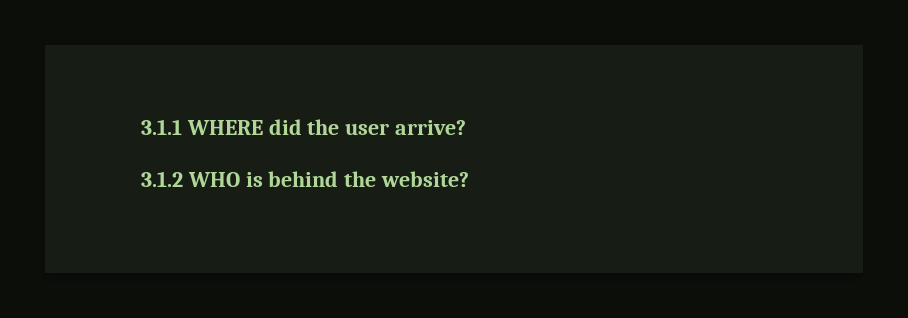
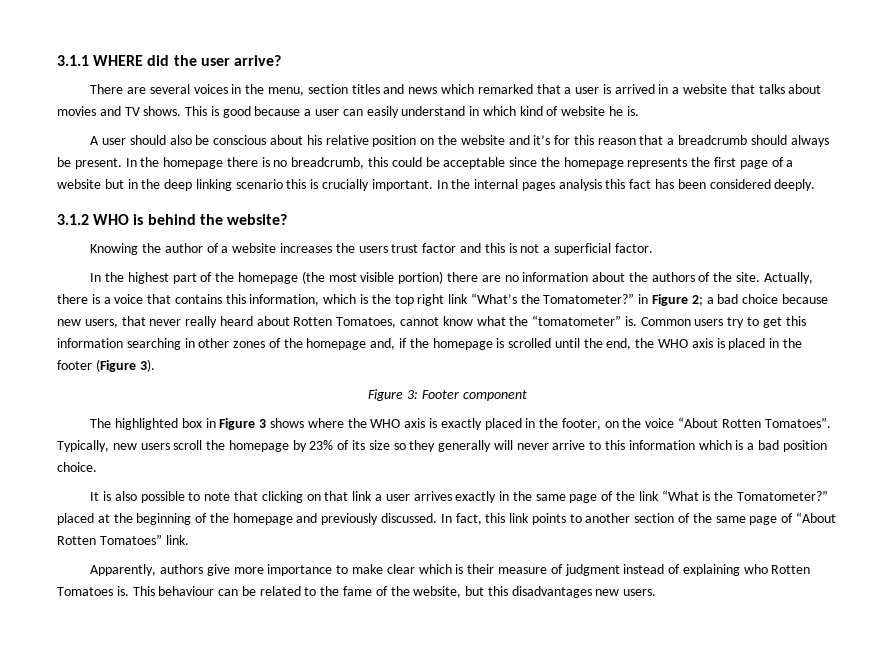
+ There are several voices in the menu, section titles and news which remarked that a user is arrived in a website that talks about movies and TV shows. This is good because a user can easily understand in which kind of website he is.
+ A user should also be conscious about his relative position on the website and it’s for this reason that a breadcrumb should always be present. In the homepage there is no breadcrumb, this could be acceptable since the homepage represents the first page of a website but in the deep linking scenario this is crucially important. In the internal pages analysis this fact has been considered deeply.
+ Knowing the author of a website increases the users trust factor and this is not a superficial factor.
+ In the highest part of the homepage (the most visible portion) there are no information about the authors of the site. Actually, there is a voice that contains this information, which is the top right link “What’s the Tomatometer?” in Figure 2; a bad choice because new users, that never really heard about Rotten Tomatoes, cannot know what the “tomatometer” is. Common users try to get this information searching in other zones of the homepage and, if the homepage is scrolled until the end, the WHO axis is placed in the footer (Figure 3).
+ Figure 3: Footer component
+ The highlighted box in Figure 3 shows where the WHO axis is exactly placed in the footer, on the voice “About Rotten Tomatoes”. Typically, new users scroll the homepage by 23% of its size so they generally will never arrive to this information which is a bad position choice.
+ It is also possible to note that clicking on that link a user arrives exactly in the same page of the link “What is the Tomatometer?” placed at the beginning of the homepage and previously discussed. In fact, this link points to another section of the same page of “About Rotten Tomatoes” link.
+ Apparently, authors give more importance to make clear which is their measure of judgment instead of explaining who Rotten Tomatoes is. This behaviour can be related to the fame of the website, but this disadvantages new users.

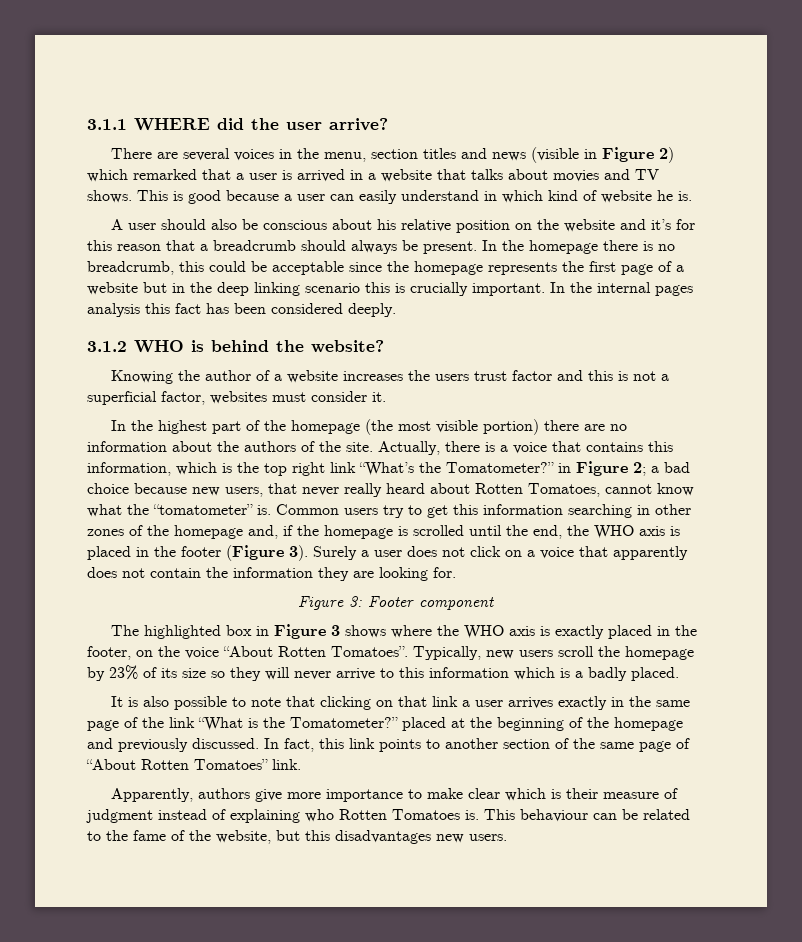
- There are several voices in the menu, section titles and news which remarked that a user is arrived in a website that talks about movies and TV shows.
+ There are several voices in the menu, section titles and news (visible in Figure 2) which remarked that a user is arrived in a website that talks about movies and TV shows.
- Knowing the author of a website increases the users trust factor and this is not a superficial factor.
+ Knowing the author of a website increases the users trust factor and this is not a superficial factor, websites must consider it.
+ Surely a user does not click on a voice that apparently does not contain the information they are looking for.
- Typically, new users scroll the homepage by 23% of its size so they generally will never arrive to this information which is a bad position choice.
+ Typically, new users scroll the homepage by 23% of its size so they will never arrive to this information which is a badly placed.

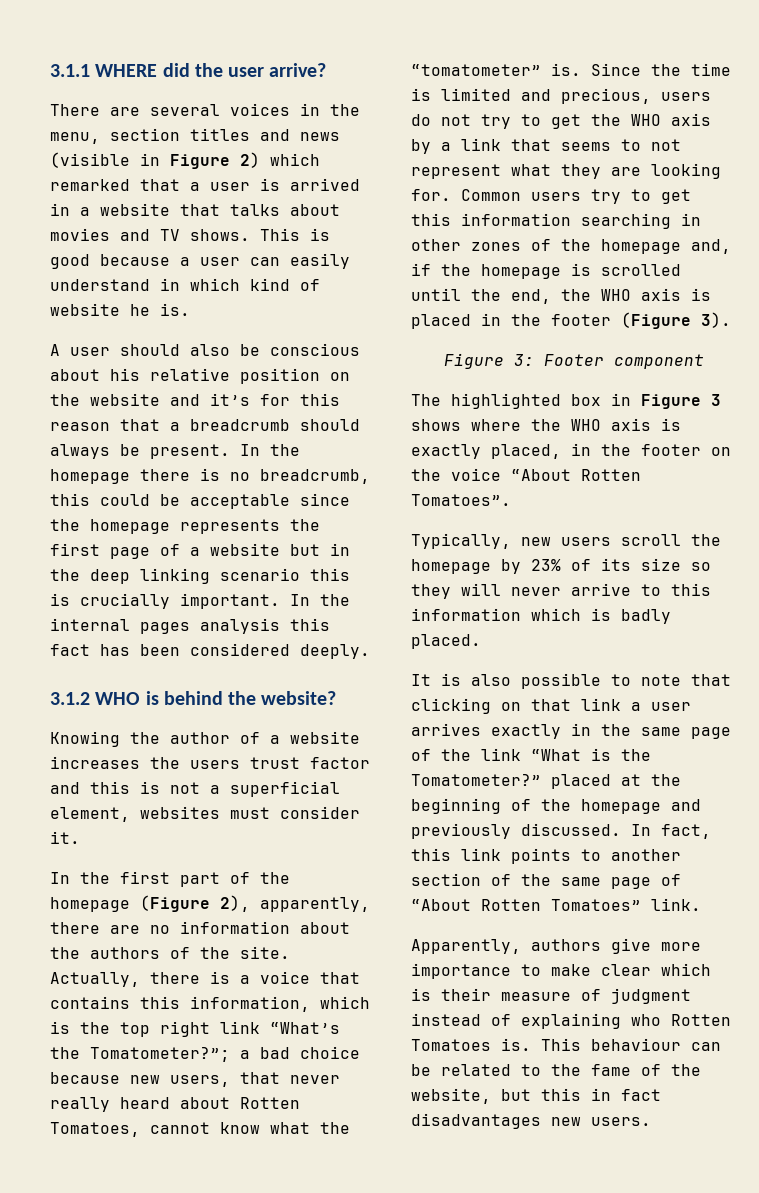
- Knowing the author of a website increases the users trust factor and this is not a superficial factor, websites must consider it.
+ Knowing the author of a website increases the users trust factor and this is not a superficial element, websites must consider it.
- In the highest part of the homepage (the most visible portion) there are no information about the authors of the site.
+ In the first part of the homepage (Figure 2), apparently, there are no information about the authors of the site.
- Actually, there is a voice that contains this information, which is the top right link “What’s the Tomatometer?” in Figure 2; a bad choice because new users, that never really heard about Rotten Tomatoes, cannot know what the “tomatometer” is.
+ Actually, there is a voice that contains this information, which is the top right link “What’s the Tomatometer?”; a bad choice because new users, that never really heard about Rotten Tomatoes, cannot know what the “tomatometer” is.
+ Since the time is limited and precious, users do not try to get the WHO axis by a link that seems to not represent what they are looking for.
- Surely a user does not click on a voice that apparently does not contain the information they are looking for.
- The highlighted box in Figure 3 shows where the WHO axis is exactly placed in the footer, on the voice “About Rotten Tomatoes”. Typically, new users scroll the homepage by 23% of its size so they will never arrive to this information which is a badly placed.
+ The highlighted box in Figure 3 shows where the WHO axis is exactly placed, in the footer on the voice “About Rotten Tomatoes”.
+ Typically, new users scroll the homepage by 23% of its size so they will never arrive to this information which is badly placed.
- This behaviour can be related to the fame of the website, but this disadvantages new users.
+ This behaviour can be related to the fame of the website, but this in fact disadvantages new users.

